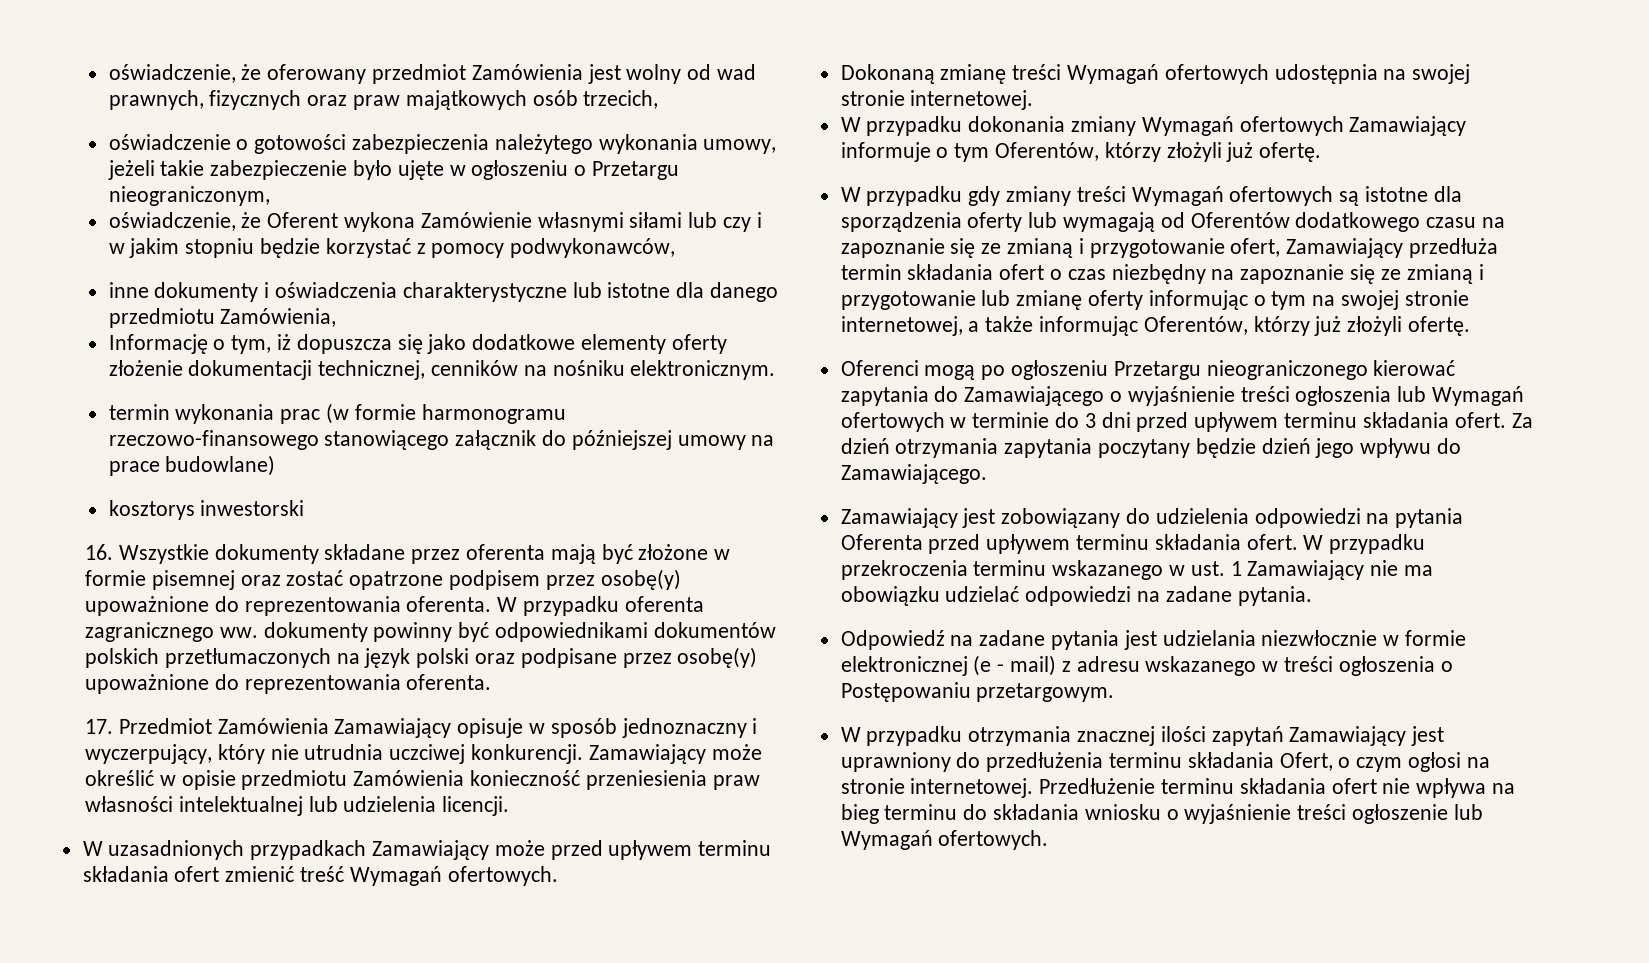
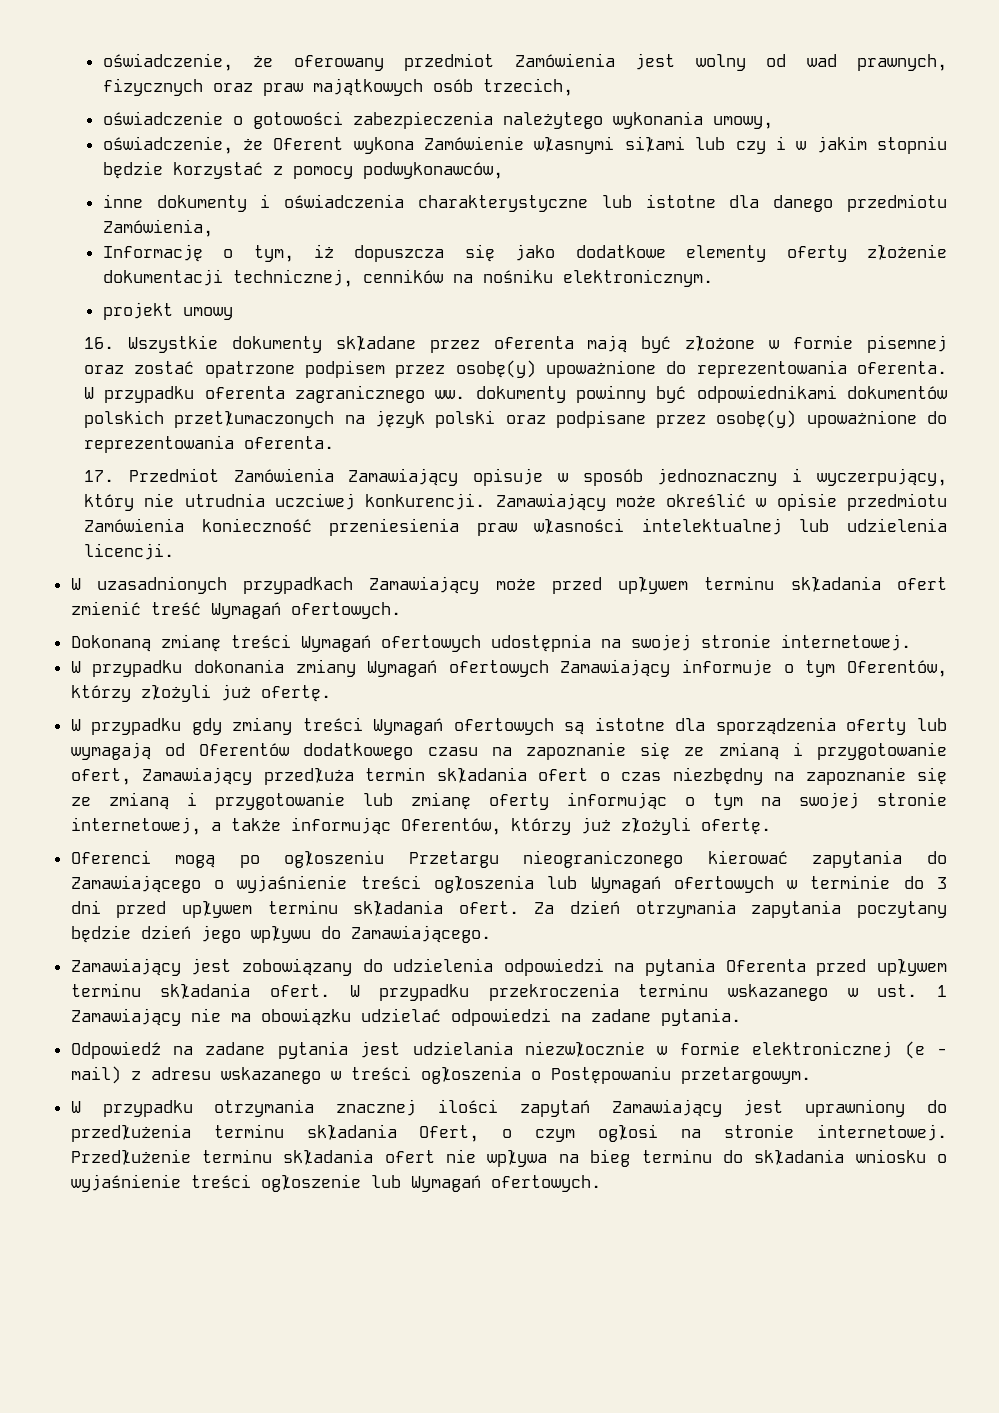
- oświadczenie o gotowości zabezpieczenia należytego wykonania umowy, jeżeli takie zabezpieczenie było ujęte w ogłoszeniu o Przetargu nieograniczonym,
+ oświadczenie o gotowości zabezpieczenia należytego wykonania umowy,
- termin wykonania prac (w formie harmonogramu rzeczowo-finansowego stanowiącego załącznik do późniejszej umowy na prace budowlane)
- kosztorys inwestorski
+ projekt umowy

